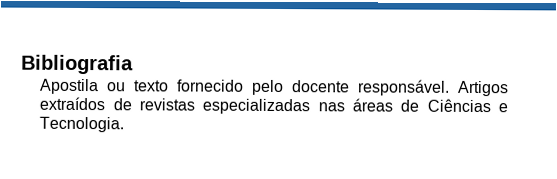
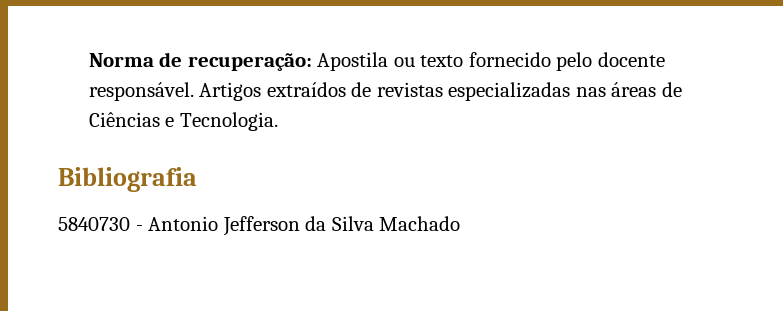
- Bibliografia
- Apostila ou texto fornecido pelo docente responsável.
+ Norma de recuperação: Apostila ou texto fornecido pelo docente responsável.
+ Bibliografia
+ 5840730 - Antonio Jefferson da Silva Machado

